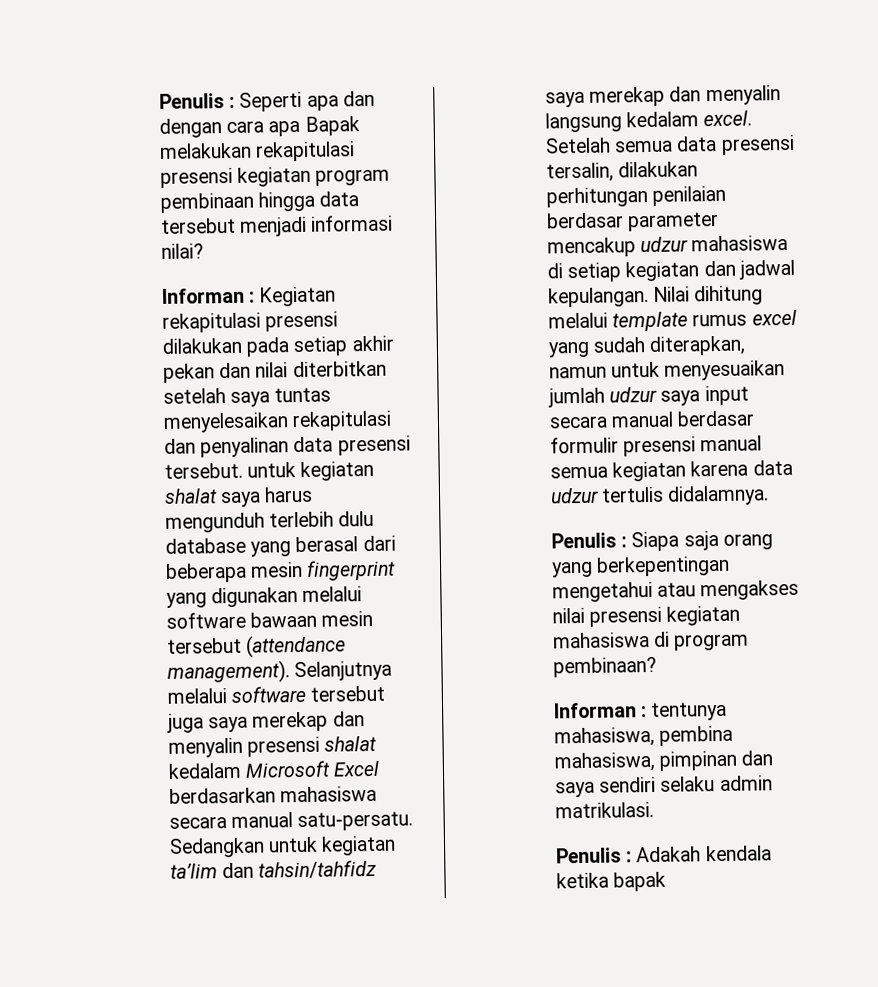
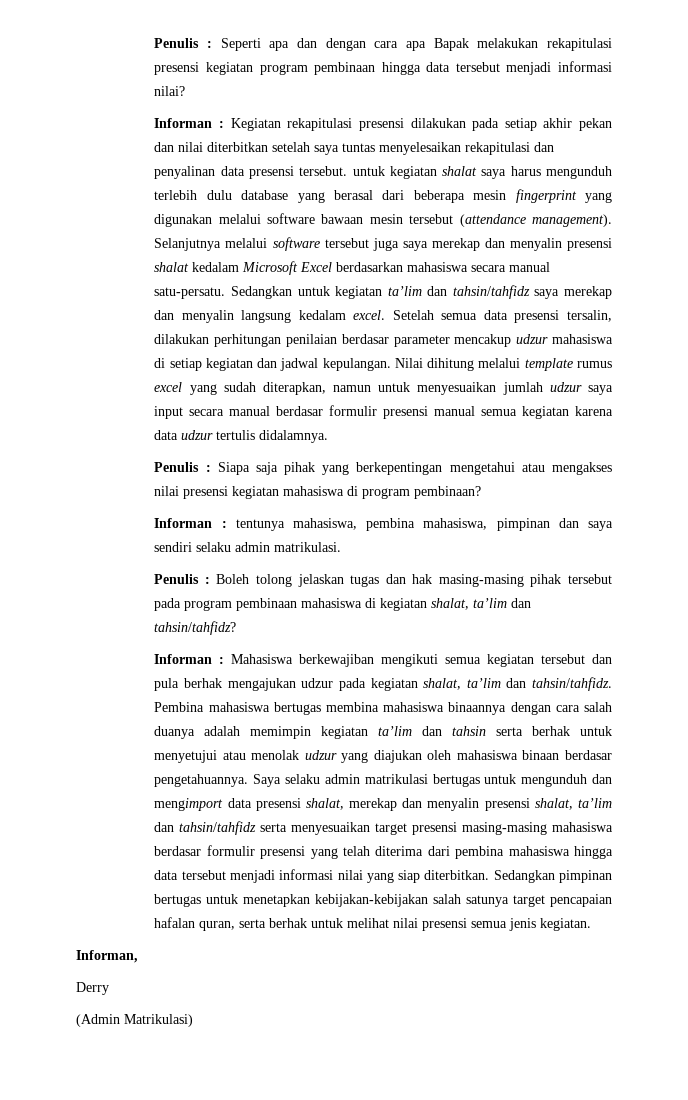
- Penulis : Siapa saja orang yang berkepentingan mengetahui atau mengakses nilai presensi kegiatan mahasiswa di program pembinaan?
+ Penulis : Siapa saja pihak yang berkepentingan mengetahui atau mengakses nilai presensi kegiatan mahasiswa di program pembinaan?
- Penulis : Adakah kendala ketika bapak
+ Penulis : Boleh tolong jelaskan tugas dan hak masing-masing pihak tersebut pada program pembinaan mahasiswa di kegiatan shalat, ta’lim dan tahsin/tahfidz?
+ Informan : Mahasiswa berkewajiban mengikuti semua kegiatan tersebut dan pula berhak mengajukan udzur pada kegiatan shalat, ta’lim dan tahsin/tahfidz. Pembina mahasiswa bertugas membina mahasiswa binaannya dengan cara salah duanya adalah memimpin kegiatan ta’lim dan tahsin serta berhak untuk menyetujui atau menolak udzur yang diajukan oleh mahasiswa binaan berdasar pengetahuannya. Saya selaku admin matrikulasi bertugas untuk mengunduh dan mengimport data presensi shalat, merekap dan menyalin presensi shalat, ta’lim dan tahsin/tahfidz serta menyesuaikan target presensi masing-masing mahasiswa berdasar formulir presensi yang telah diterima dari pembina mahasiswa hingga data tersebut menjadi informasi nilai yang siap diterbitkan. Sedangkan pimpinan bertugas untuk menetapkan kebijakan-kebijakan salah satunya target pencapaian hafalan quran, serta berhak untuk melihat nilai presensi semua jenis kegiatan.
+ Informan,
+ Derry
+ (Admin Matrikulasi)

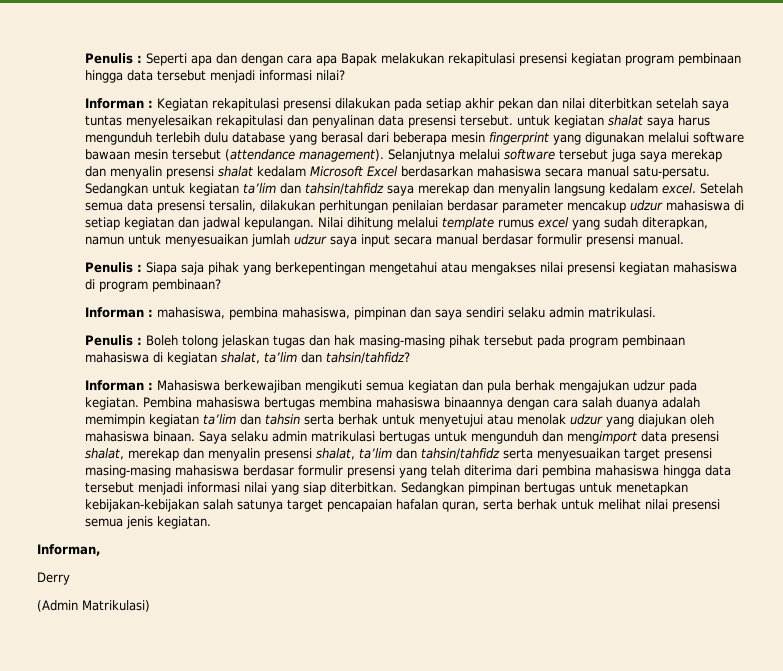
- Nilai dihitung melalui template rumus excel yang sudah diterapkan, namun untuk menyesuaikan jumlah udzur saya input secara manual berdasar formulir presensi manual semua kegiatan karena data udzur tertulis didalamnya.
+ Nilai dihitung melalui template rumus excel yang sudah diterapkan, namun untuk menyesuaikan jumlah udzur saya input secara manual berdasar formulir presensi manual.
- Informan : tentunya mahasiswa, pembina mahasiswa, pimpinan dan saya sendiri selaku admin matrikulasi.
+ Informan : mahasiswa, pembina mahasiswa, pimpinan dan saya sendiri selaku admin matrikulasi.
- Informan : Mahasiswa berkewajiban mengikuti semua kegiatan tersebut dan pula berhak mengajukan udzur pada kegiatan shalat, ta’lim dan tahsin/tahfidz.
+ Informan : Mahasiswa berkewajiban mengikuti semua kegiatan dan pula berhak mengajukan udzur pada kegiatan.
- Pembina mahasiswa bertugas membina mahasiswa binaannya dengan cara salah duanya adalah memimpin kegiatan ta’lim dan tahsin serta berhak untuk menyetujui atau menolak udzur yang diajukan oleh mahasiswa binaan berdasar pengetahuannya.
+ Pembina mahasiswa bertugas membina mahasiswa binaannya dengan cara salah duanya adalah memimpin kegiatan ta’lim dan tahsin serta berhak untuk menyetujui atau menolak udzur yang diajukan oleh mahasiswa binaan.

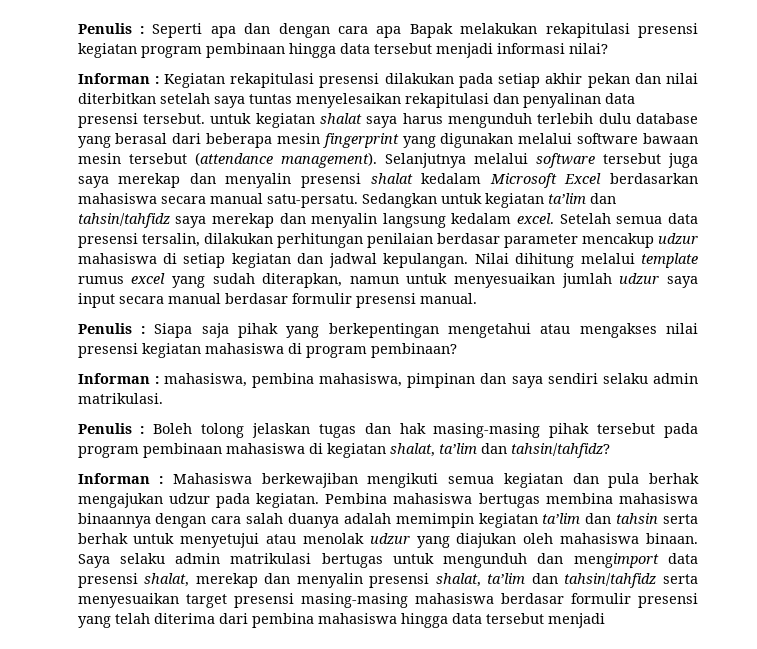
- Saya selaku admin matrikulasi bertugas untuk mengunduh dan mengimport data presensi shalat, merekap dan menyalin presensi shalat, ta’lim dan tahsin/tahfidz serta menyesuaikan target presensi masing-masing mahasiswa berdasar formulir presensi yang telah diterima dari pembina mahasiswa hingga data tersebut menjadi informasi nilai yang siap diterbitkan. Sedangkan pimpinan bertugas untuk menetapkan kebijakan-kebijakan salah satunya target pencapaian hafalan quran, serta berhak untuk melihat nilai presensi semua jenis kegiatan.
- Informan,
- Derry
- (Admin Matrikulasi)
+ Saya selaku admin matrikulasi bertugas untuk mengunduh dan mengimport data presensi shalat, merekap dan menyalin presensi shalat, ta’lim dan tahsin/tahfidz serta menyesuaikan target presensi masing-masing mahasiswa berdasar formulir presensi yang telah diterima dari pembina mahasiswa hingga data tersebut menjadi

